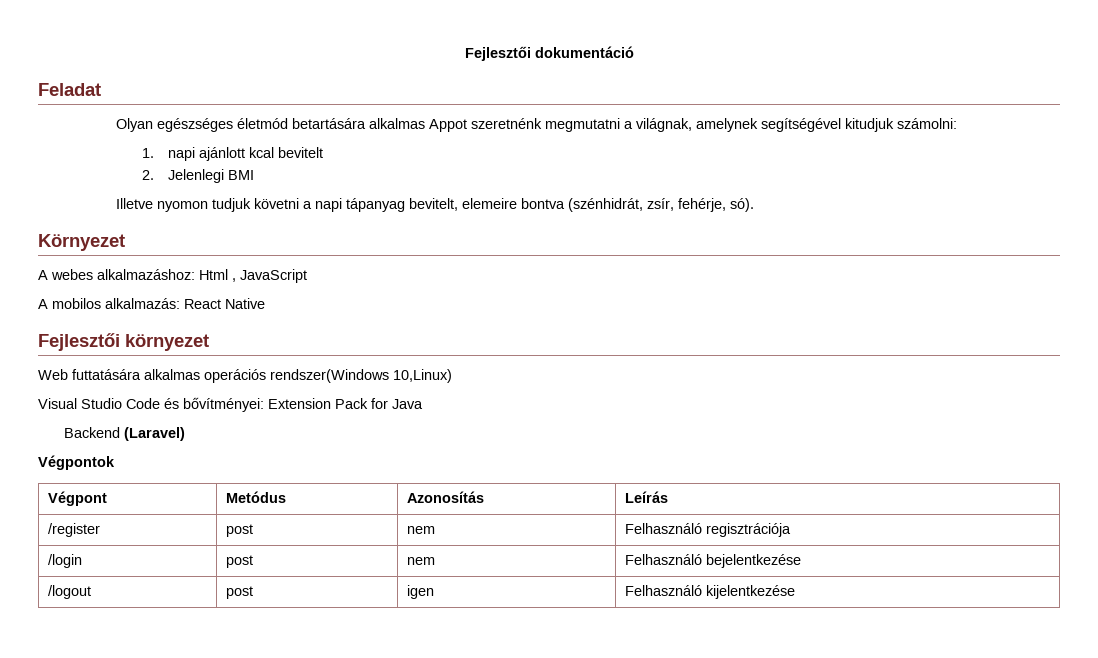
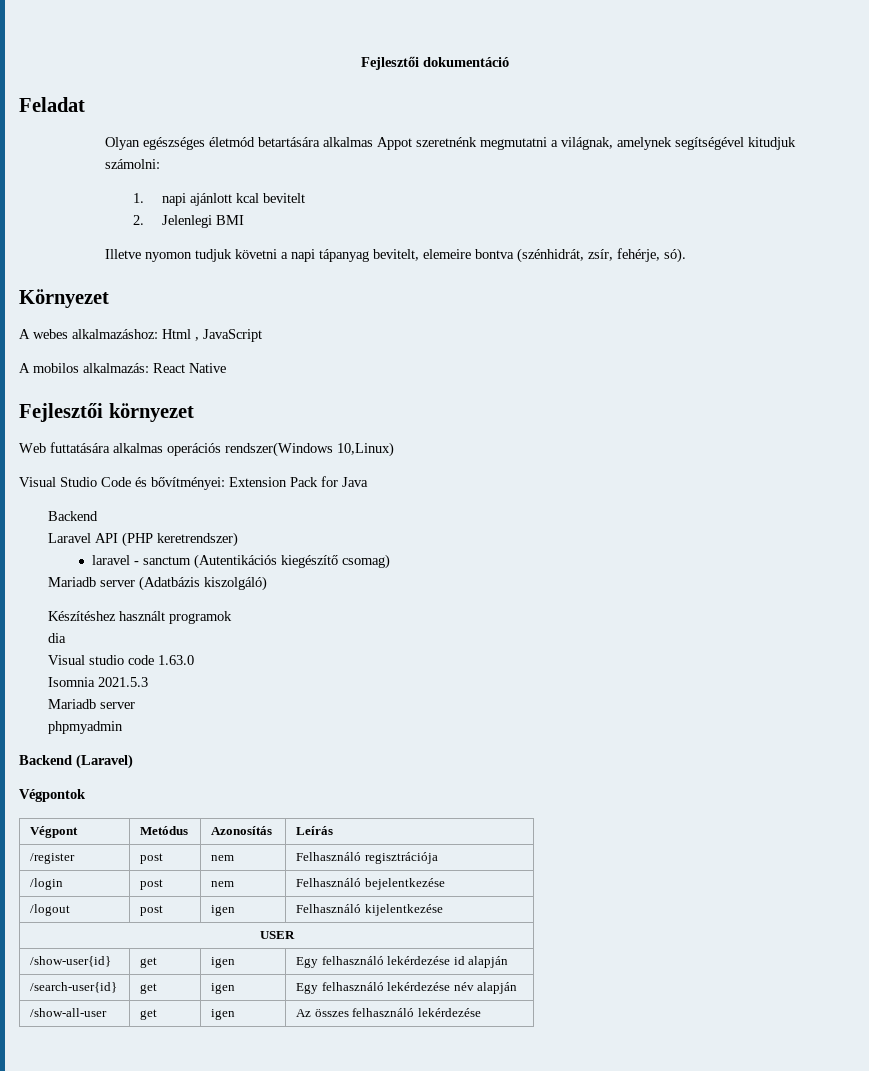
  Visual Studio Code és bővítményei: Extension Pack for Java
+ Backend
+ Laravel API (PHP keretrendszer)
+ laravel - sanctum (Autentikációs kiegészítő csomag)
+ Mariadb server (Adatbázis kiszolgáló)
+ Készítéshez használt programok
+ dia
+ Visual studio code 1.63.0
+ Isomnia 2021.5.3
+ Mariadb server
+ phpmyadmin
+ USER
+ /show-user{id} | get | igen | Egy felhasználó lekérdezése id alapján
+ /search-user{id} | get | igen | Egy felhasználó lekérdezése név alapján
+ /show-all-user | get | igen | Az összes felhasználó lekérdezése

